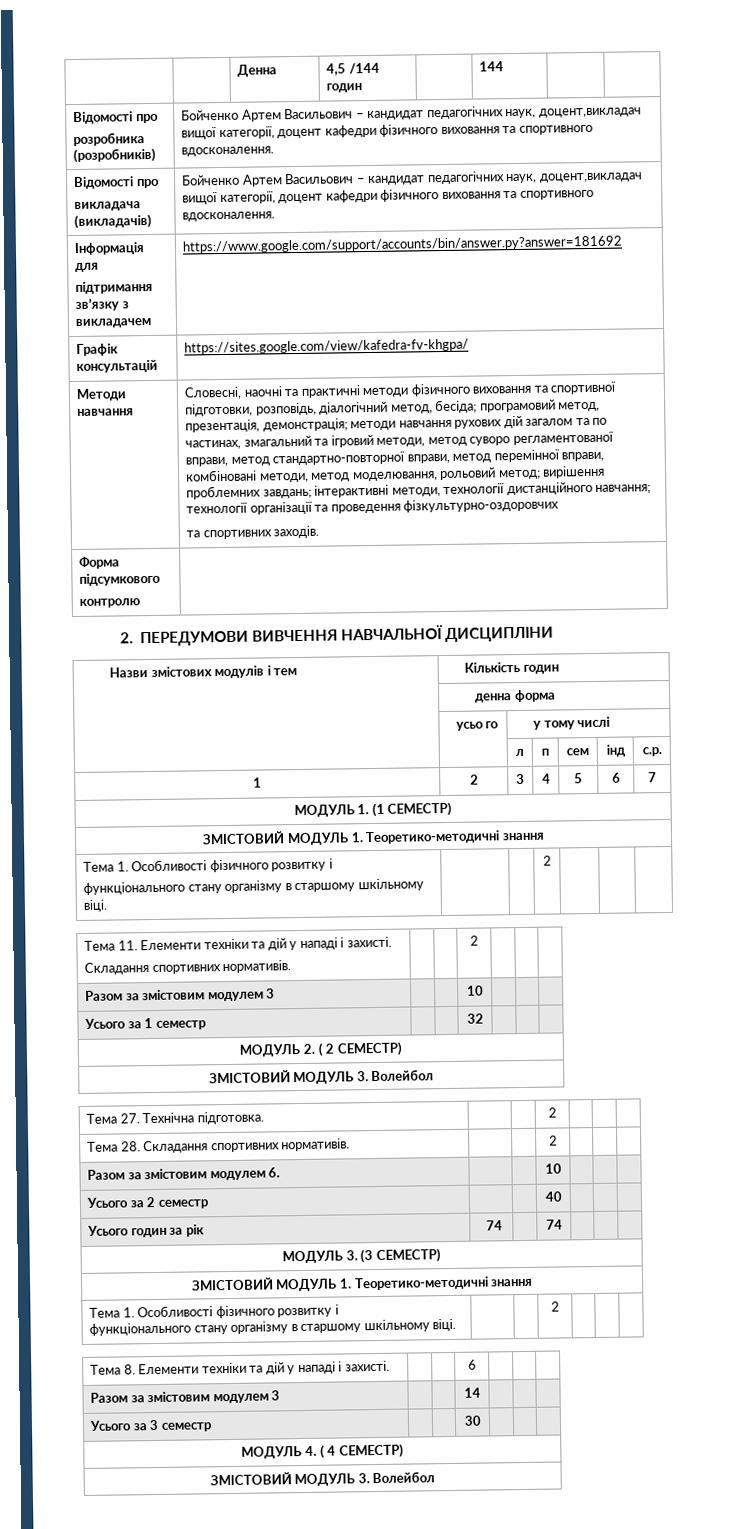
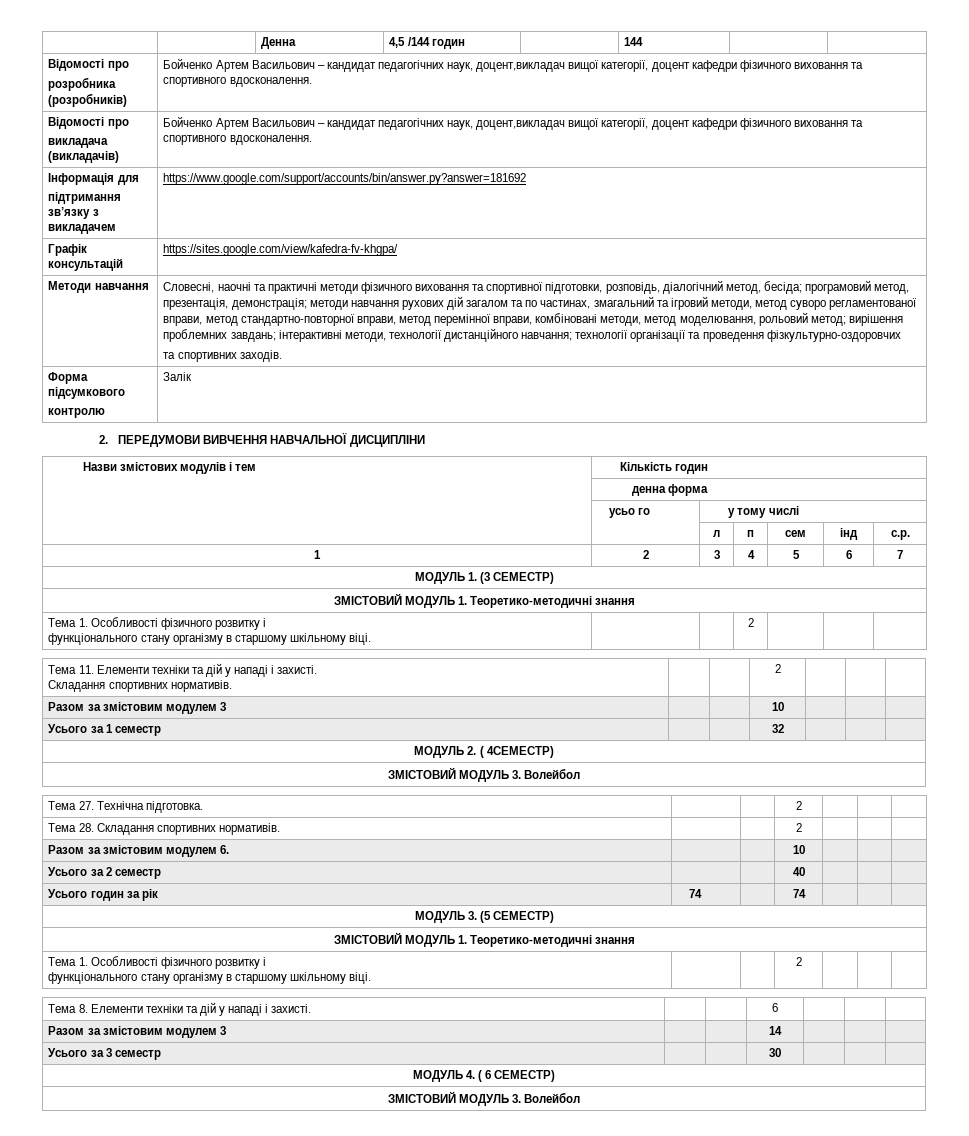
  Форма підсумкового
- контролю |
+ контролю | Залік
- МОДУЛЬ 1. (1 СЕМЕСТР)
+ МОДУЛЬ 1. (3 СЕМЕСТР)
- МОДУЛЬ 2. ( 2 СЕМЕСТР)
+ МОДУЛЬ 2. ( 4СЕМЕСТР)
- МОДУЛЬ 3. (3 СЕМЕСТР)
+ МОДУЛЬ 3. (5 СЕМЕСТР)
- МОДУЛЬ 4. ( 4 СЕМЕСТР)
+ МОДУЛЬ 4. ( 6 СЕМЕСТР)

